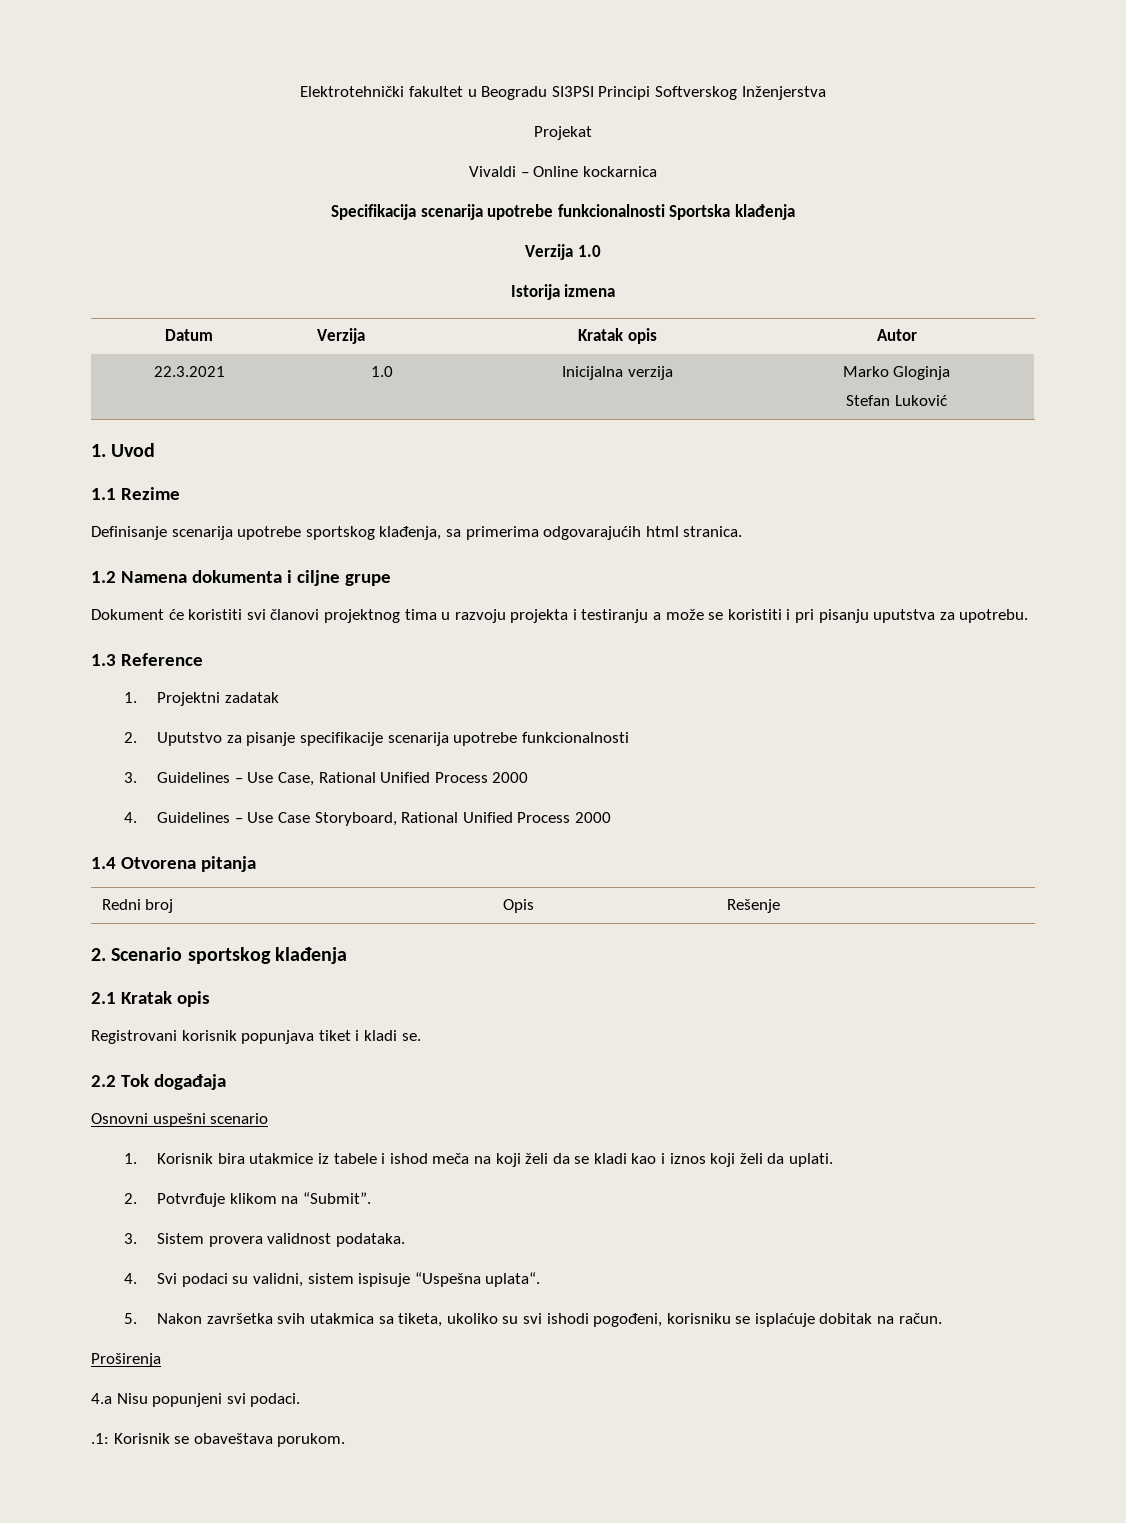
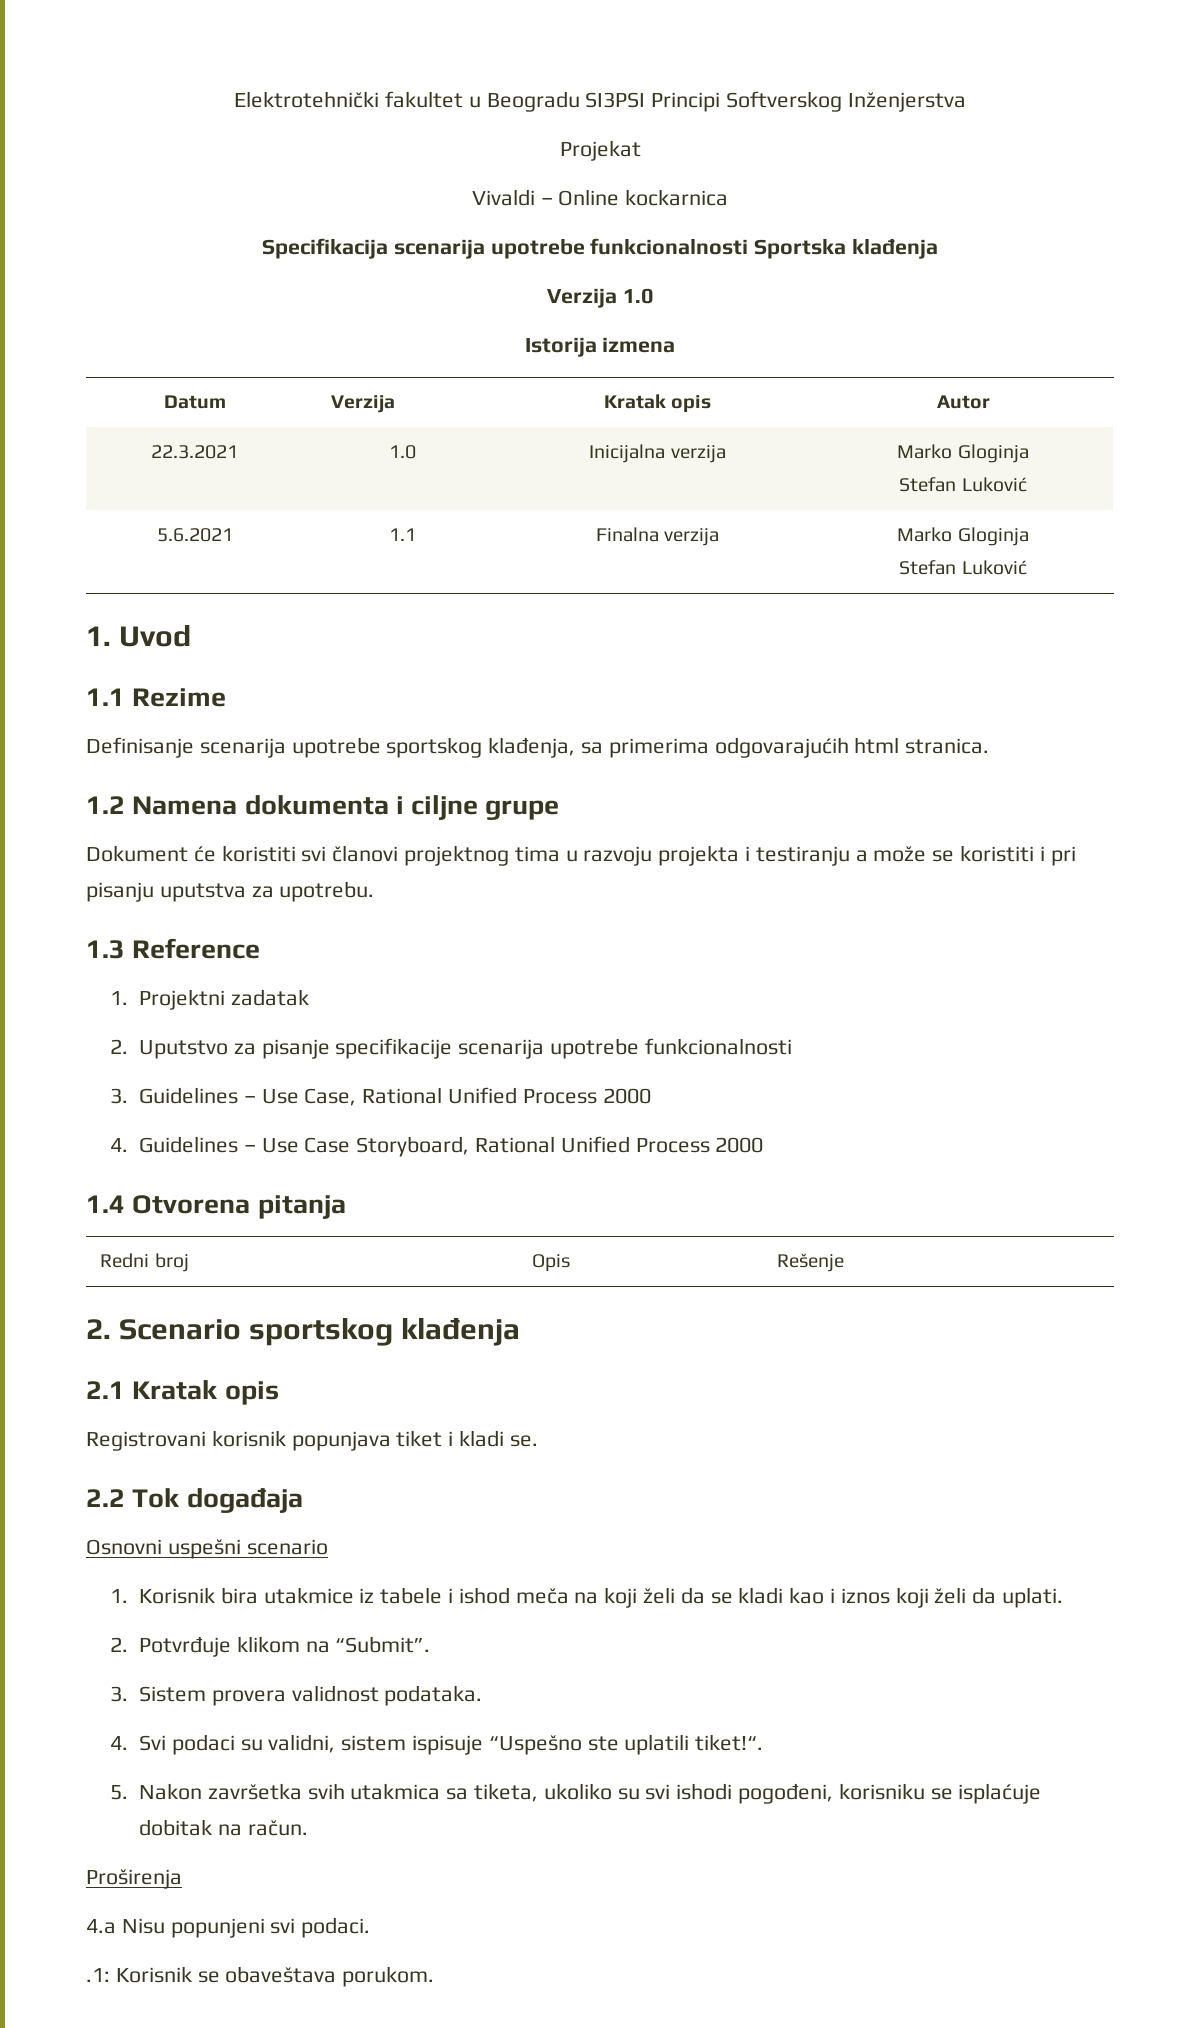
+ 5.6.2021 | 1.1 | Finalna verzija | Marko Gloginja
+ Stefan Luković
- 4. Svi podaci su validni, sistem ispisuje “Uspešna uplata“.
+ 4. Svi podaci su validni, sistem ispisuje “Uspešno ste uplatili tiket!“.

